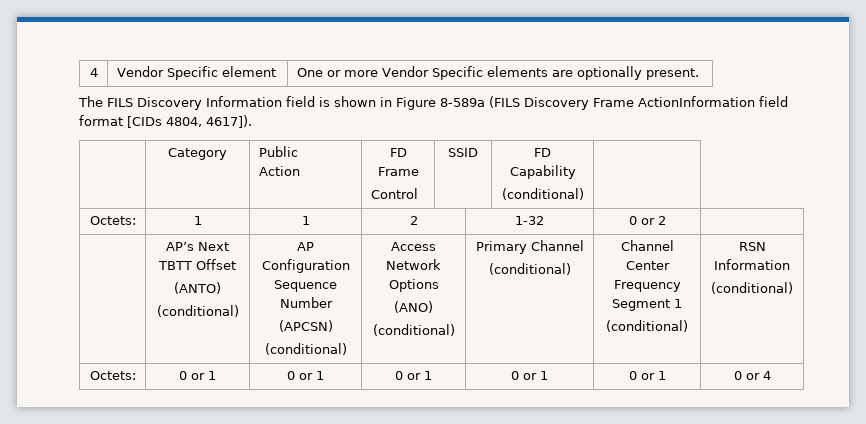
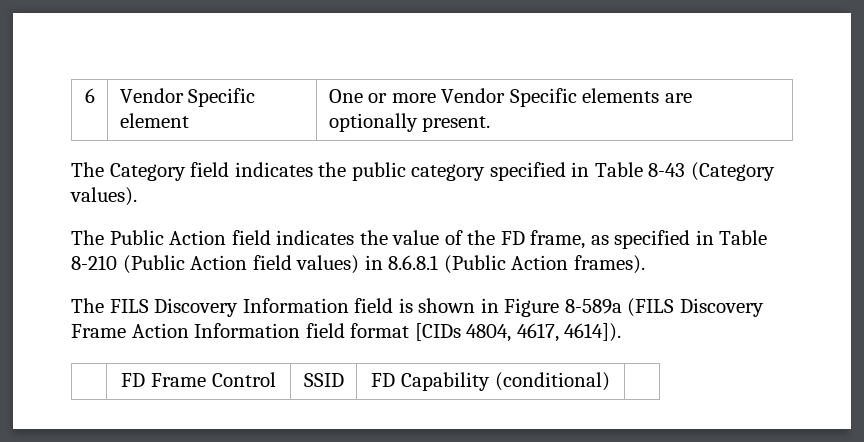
- 4 | Vendor Specific element | One or more Vendor Specific elements are optionally present.
+ 6 | Vendor Specific element | One or more Vendor Specific elements are optionally present.
+ The Category field indicates the public category specified in Table 8-43 (Category values).
+ The Public Action field indicates the value of the FD frame, as specified in Table 8-210 (Public Action field values) in 8.6.8.1 (Public Action frames).
- The FILS Discovery Information field is shown in Figure 8-589a (FILS Discovery Frame ActionInformation field format [CIDs 4804, 4617]).
- | Category | Public
- Action | FD Frame
- Control | SSID | FD Capability
- (conditional) |
- Octets: | 1 | 1 | 2 | 1-32 | 0 or 2 |
- | AP’s Next TBTT Offset
- (ANTO)
- (conditional) | AP Configuration Sequence Number
- (APCSN)
- (conditional) | Access Network Options
- (ANO)
- (conditional) | Primary Channel
- (conditional) | Channel Center Frequency Segment 1
- (conditional) | RSN Information
- (conditional)
- Octets: | 0 or 1 | 0 or 1 | 0 or 1 | 0 or 1 | 0 or 1 | 0 or 4
+ The FILS Discovery Information field is shown in Figure 8-589a (FILS Discovery Frame Action Information field format [CIDs 4804, 4617, 4614]).
+ | FD Frame Control | SSID | FD Capability (conditional) |

